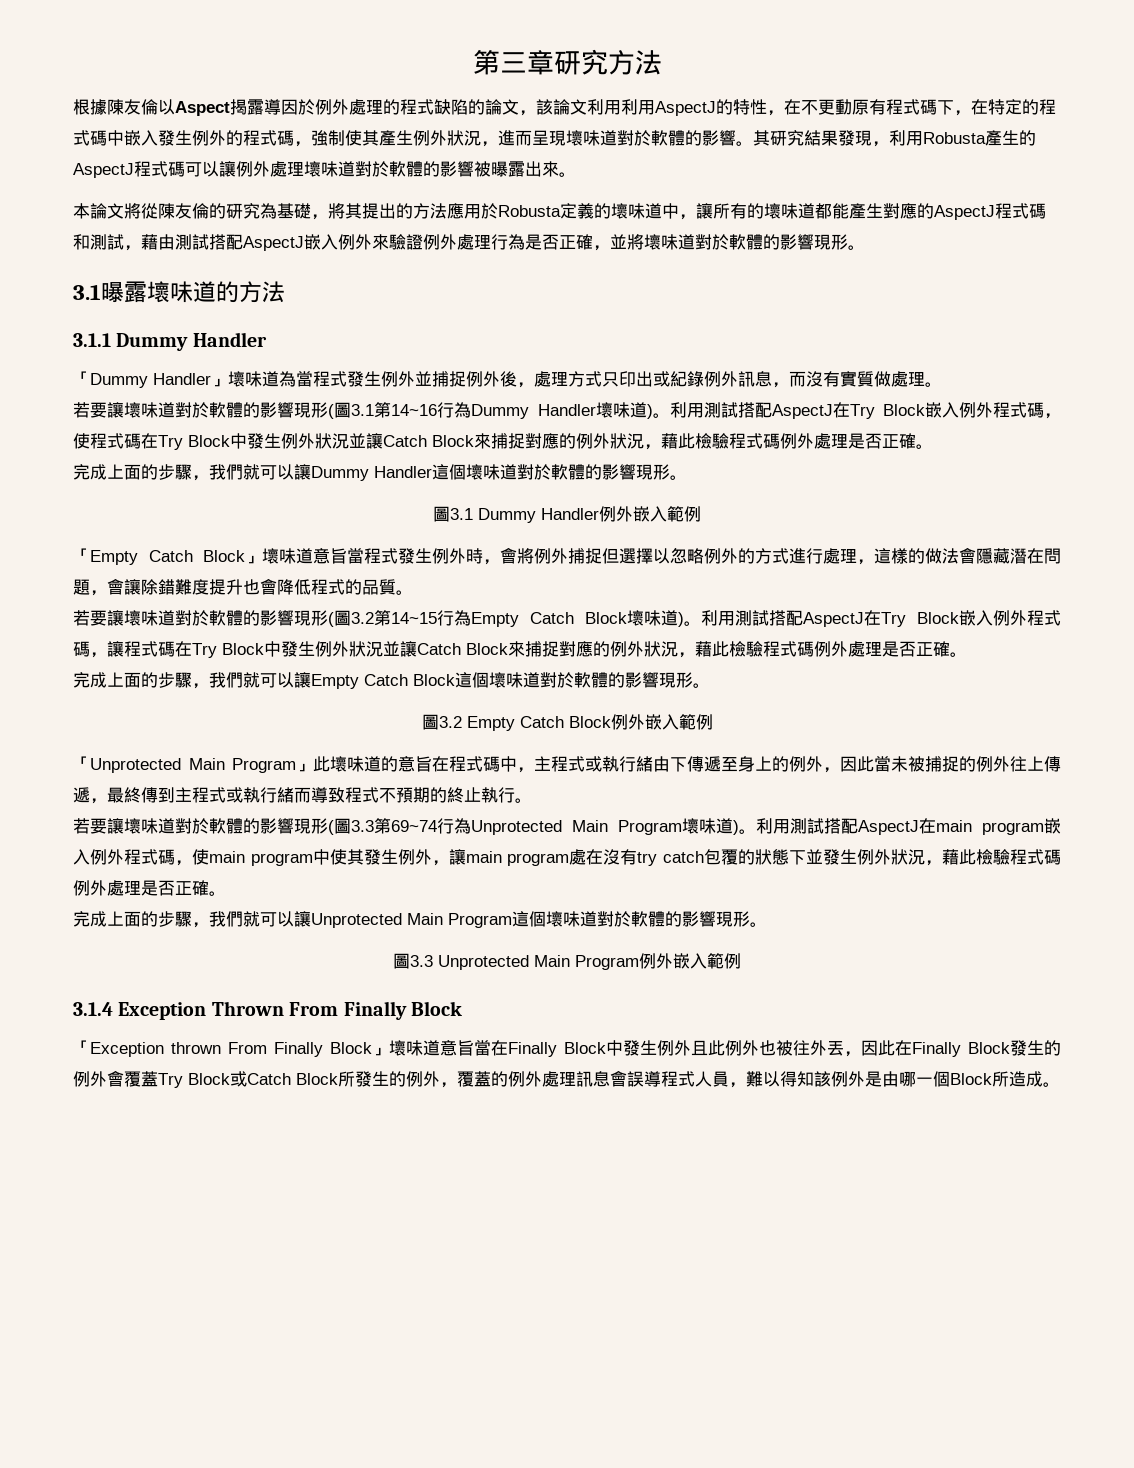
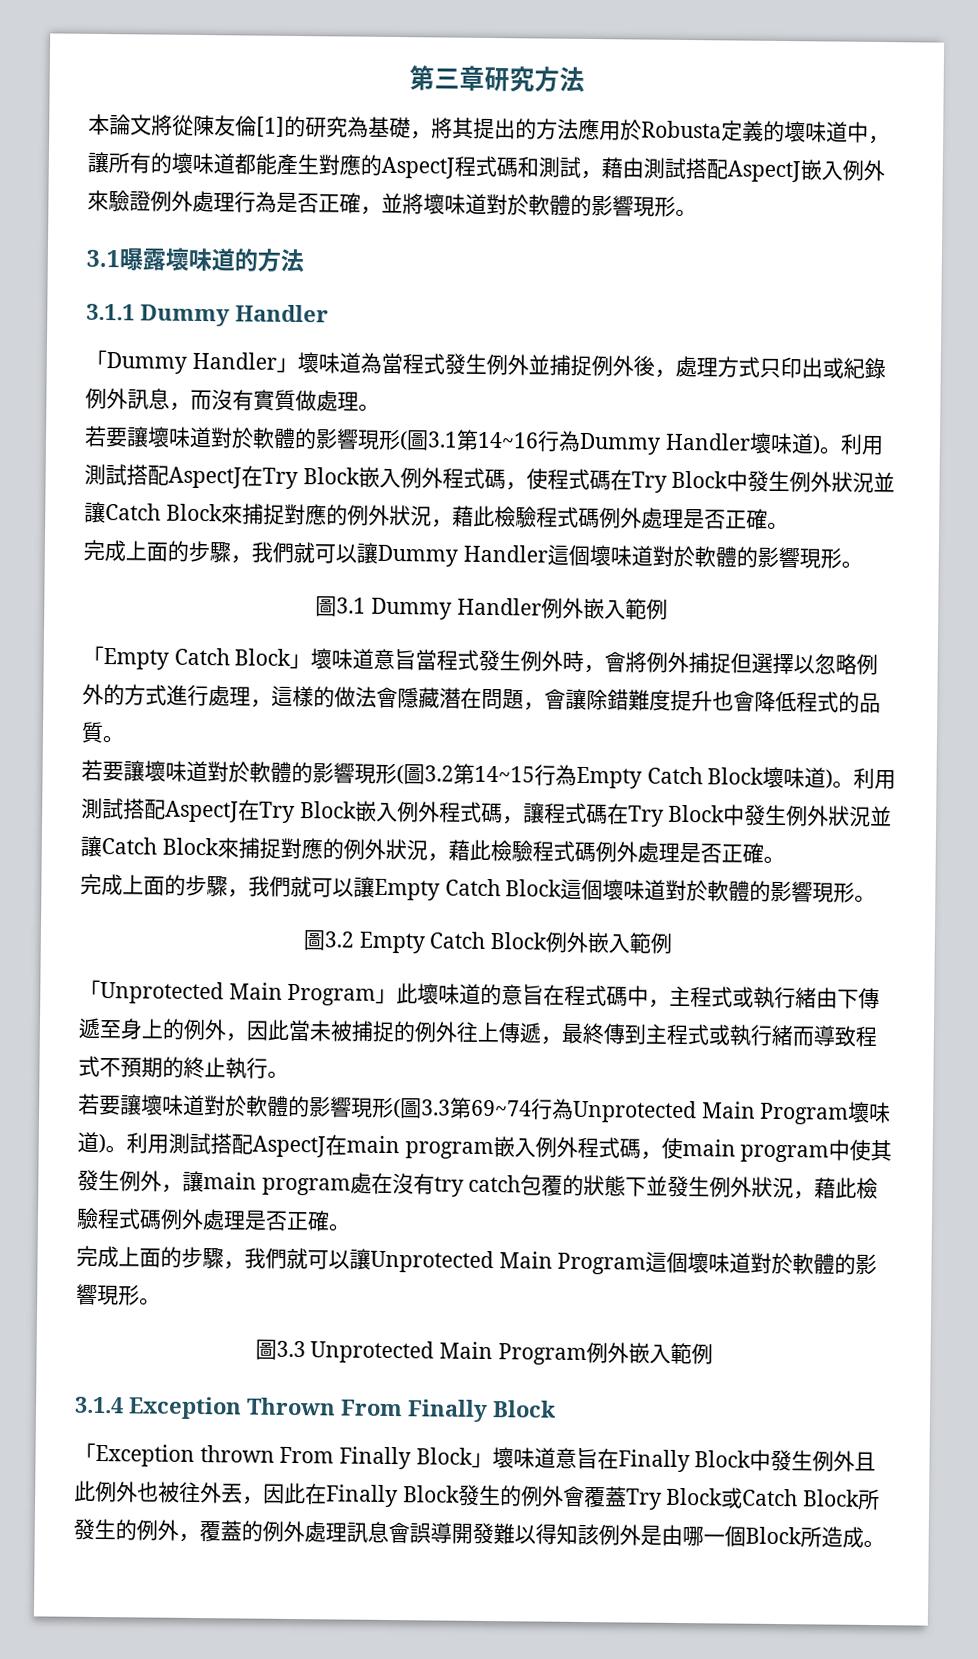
- 根據陳友倫以Aspect揭露導因於例外處理的程式缺陷的論文，該論文利用利用AspectJ的特性，在不更動原有程式碼下，在特定的程式碼中嵌入發生例外的程式碼，強制使其產生例外狀況，進而呈現壞味道對於軟體的影響。其研究結果發現，利用Robusta產生的AspectJ程式碼可以讓例外處理壞味道對於軟體的影響被曝露出來。
- 本論文將從陳友倫的研究為基礎，將其提出的方法應用於Robusta定義的壞味道中，讓所有的壞味道都能產生對應的AspectJ程式碼和測試，藉由測試搭配AspectJ嵌入例外來驗證例外處理行為是否正確，並將壞味道對於軟體的影響現形。
+ 本論文將從陳友倫[1]的研究為基礎，將其提出的方法應用於Robusta定義的壞味道中，讓所有的壞味道都能產生對應的AspectJ程式碼和測試，藉由測試搭配AspectJ嵌入例外來驗證例外處理行為是否正確，並將壞味道對於軟體的影響現形。
- 「Exception thrown From Finally Block」壞味道意旨當在Finally Block中發生例外且此例外也被往外丟，因此在Finally Block發生的例外會覆蓋Try Block或Catch Block所發生的例外，覆蓋的例外處理訊息會誤導程式人員，難以得知該例外是由哪一個Block所造成。
+ 「Exception thrown From Finally Block」壞味道意旨在Finally Block中發生例外且此例外也被往外丟，因此在Finally Block發生的例外會覆蓋Try Block或Catch Block所發生的例外，覆蓋的例外處理訊息會誤導開發難以得知該例外是由哪一個Block所造成。

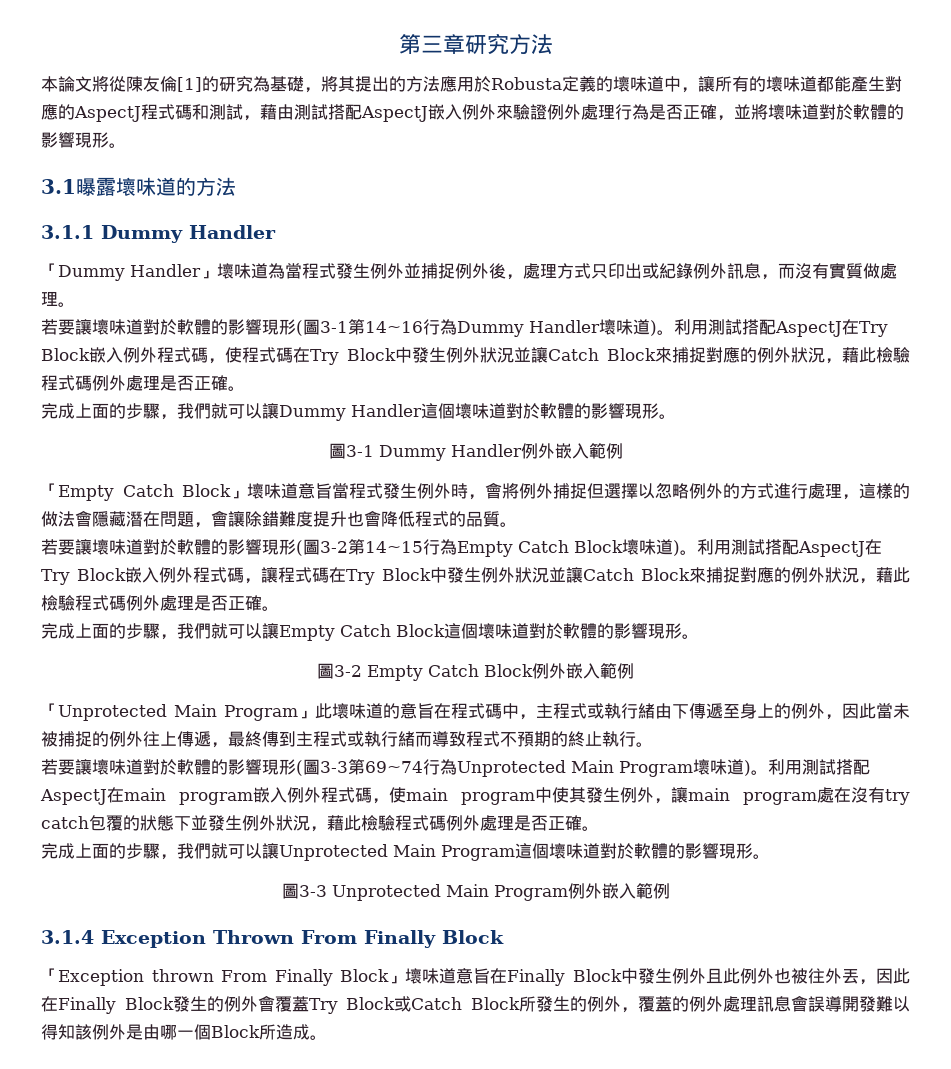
- 若要讓壞味道對於軟體的影響現形(圖3.1第14~16行為Dummy Handler壞味道)。
+ 若要讓壞味道對於軟體的影響現形(圖3-1第14~16行為Dummy Handler壞味道)。
- 圖3.1 Dummy Handler例外嵌入範例
+ 圖3-1 Dummy Handler例外嵌入範例
- 若要讓壞味道對於軟體的影響現形(圖3.2第14~15行為Empty Catch Block壞味道)。
+ 若要讓壞味道對於軟體的影響現形(圖3-2第14~15行為Empty Catch Block壞味道)。
- 圖3.2 Empty Catch Block例外嵌入範例
+ 圖3-2 Empty Catch Block例外嵌入範例
- 若要讓壞味道對於軟體的影響現形(圖3.3第69~74行為Unprotected Main Program壞味道)。
+ 若要讓壞味道對於軟體的影響現形(圖3-3第69~74行為Unprotected Main Program壞味道)。
- 圖3.3 Unprotected Main Program例外嵌入範例
+ 圖3-3 Unprotected Main Program例外嵌入範例

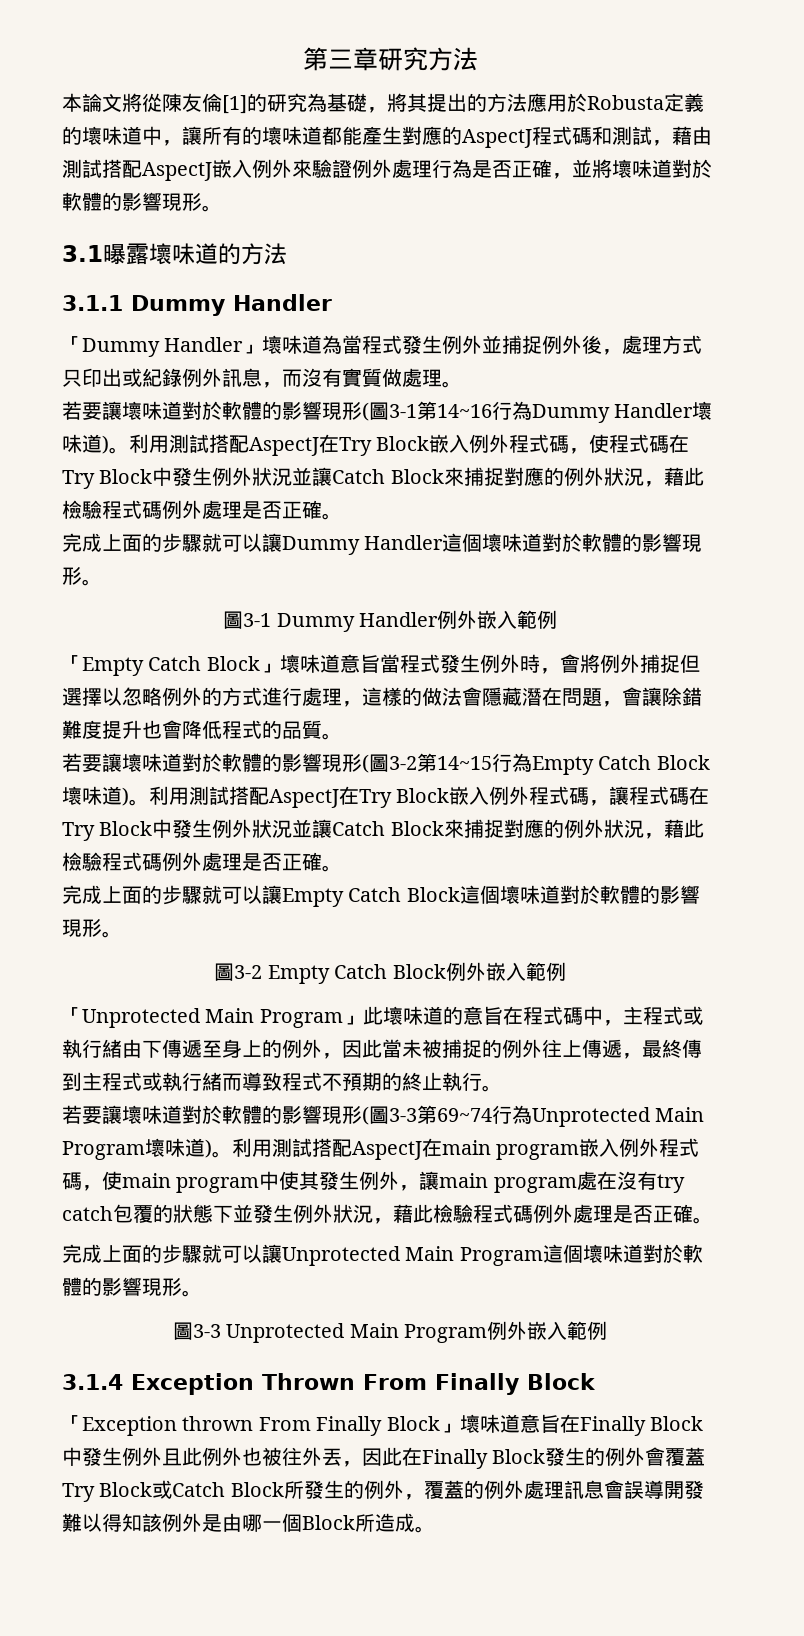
- 完成上面的步驟，我們就可以讓Dummy Handler這個壞味道對於軟體的影響現形。
+ 完成上面的步驟就可以讓Dummy Handler這個壞味道對於軟體的影響現形。
- 完成上面的步驟，我們就可以讓Empty Catch Block這個壞味道對於軟體的影響現形。
+ 完成上面的步驟就可以讓Empty Catch Block這個壞味道對於軟體的影響現形。
- 完成上面的步驟，我們就可以讓Unprotected Main Program這個壞味道對於軟體的影響現形。
+ 完成上面的步驟就可以讓Unprotected Main Program這個壞味道對於軟體的影響現形。

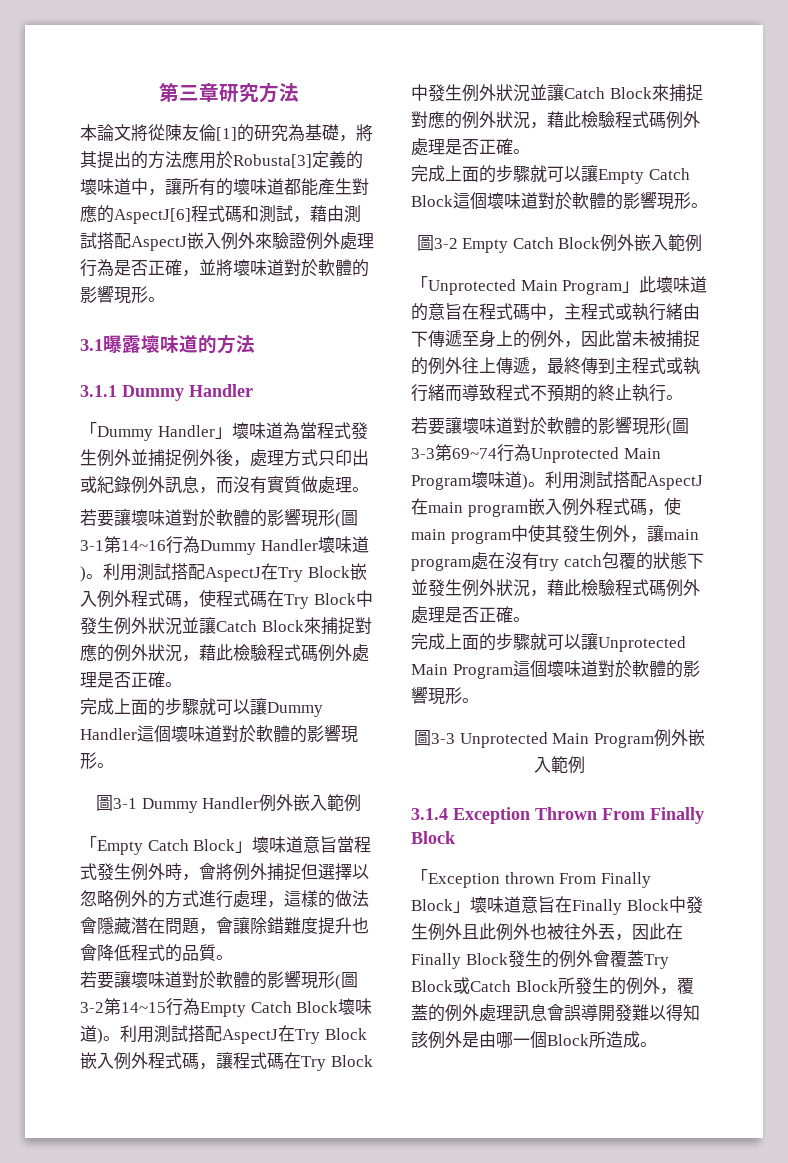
- 本論文將從陳友倫[1]的研究為基礎，將其提出的方法應用於Robusta定義的壞味道中，讓所有的壞味道都能產生對應的AspectJ程式碼和測試，藉由測試搭配AspectJ嵌入例外來驗證例外處理行為是否正確，並將壞味道對於軟體的影響現形。
+ 本論文將從陳友倫[1]的研究為基礎，將其提出的方法應用於Robusta[3]定義的壞味道中，讓所有的壞味道都能產生對應的AspectJ[6]程式碼和測試，藉由測試搭配AspectJ嵌入例外來驗證例外處理行為是否正確，並將壞味道對於軟體的影響現形。

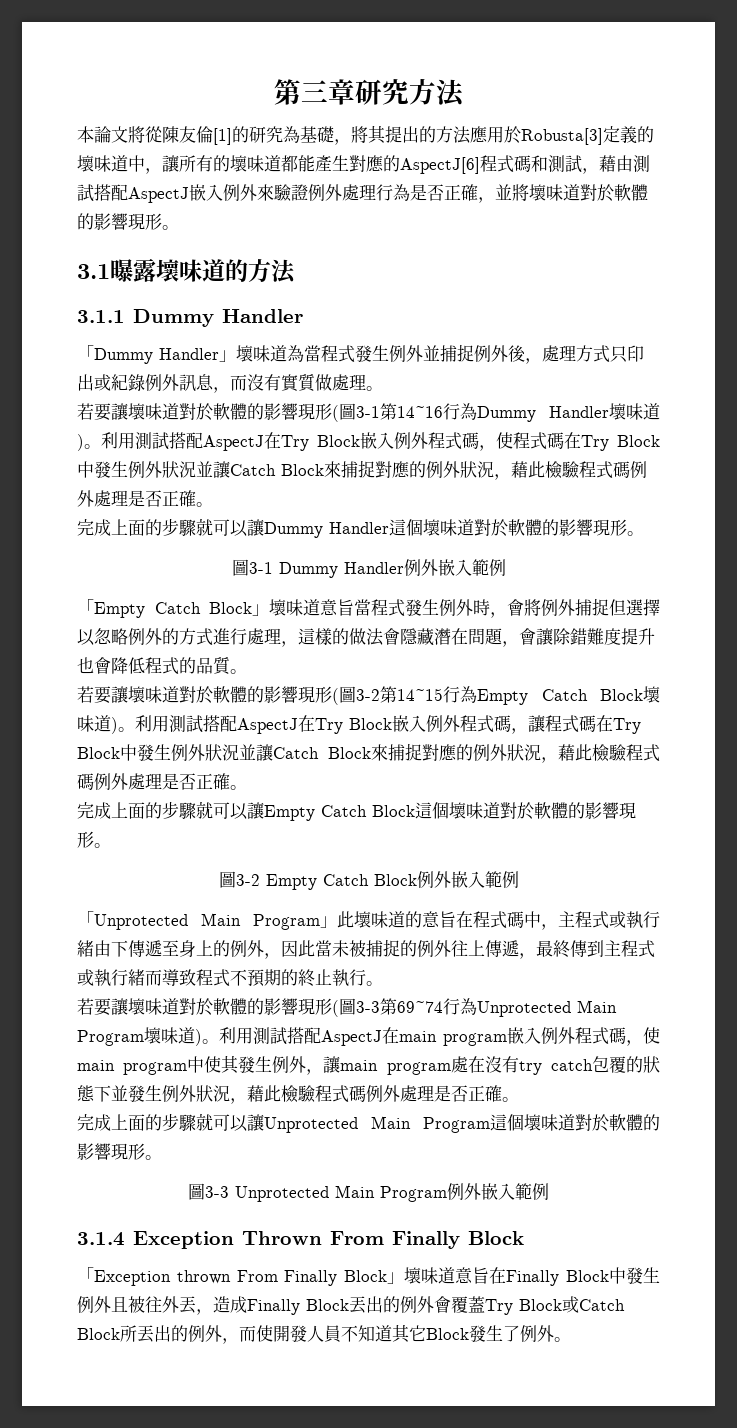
- 「Exception thrown From Finally Block」壞味道意旨在Finally Block中發生例外且此例外也被往外丟，因此在Finally Block發生的例外會覆蓋Try Block或Catch Block所發生的例外，覆蓋的例外處理訊息會誤導開發難以得知該例外是由哪一個Block所造成。
+ 「Exception thrown From Finally Block」壞味道意旨在Finally Block中發生例外且被往外丟，造成Finally Block丟出的例外會覆蓋Try Block或Catch Block所丟出的例外，而使開發人員不知道其它Block發生了例外。

